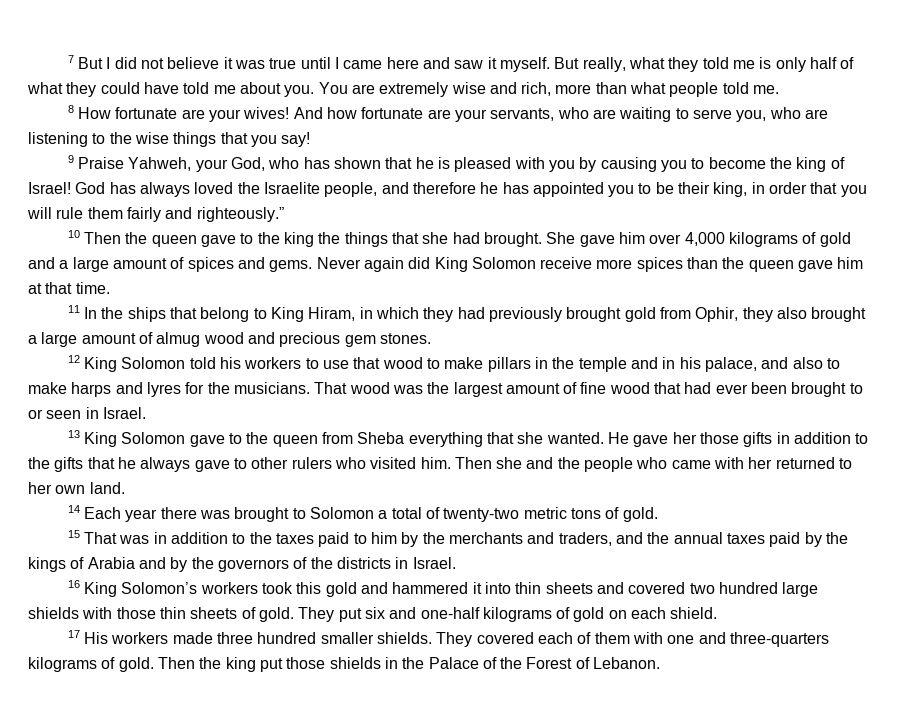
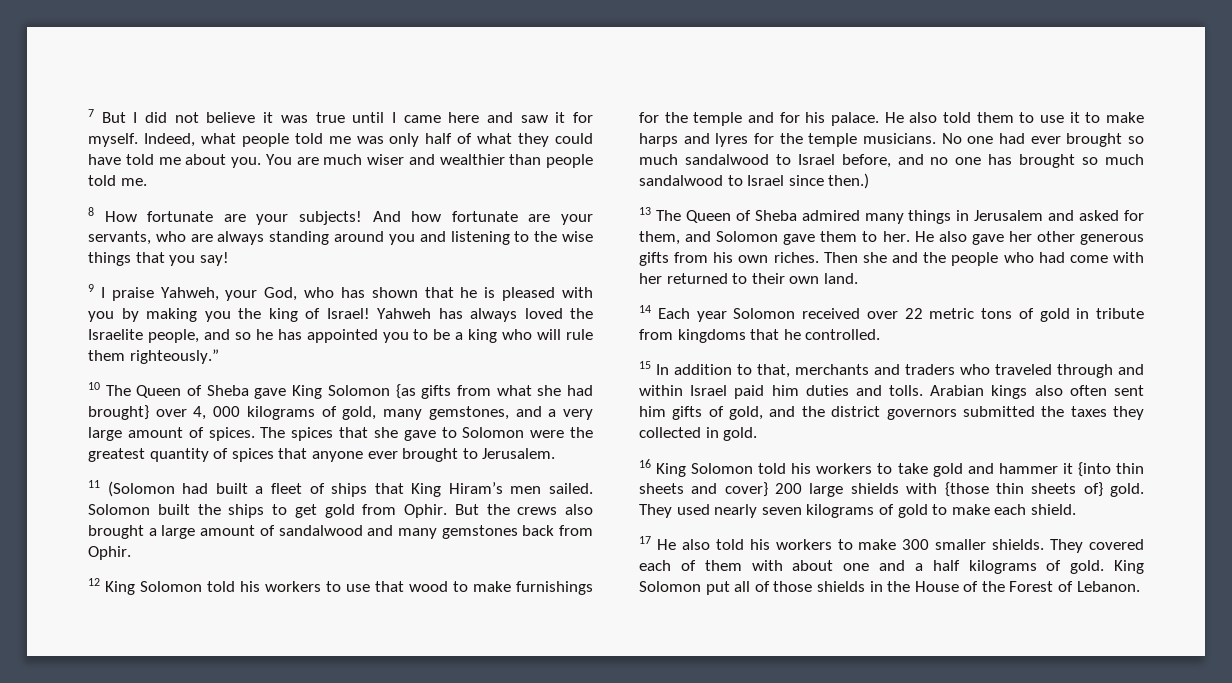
- 7 But I did not believe it was true until I came here and saw it myself. But really, what they told me is only half of what they could have told me about you.
+ 7 But I did not believe it was true until I came here and saw it for myself. Indeed, what people told me was only half of what they could have told me about you.
- You are extremely wise and rich, more than what people told me.
+ You are much wiser and wealthier than people told me.
- 8 How fortunate are your wives!
+ 8 How fortunate are your subjects!
- And how fortunate are your servants, who are waiting to serve you, who are listening to the wise things that you say!
+ And how fortunate are your servants, who are always standing around you and listening to the wise things that you say!
- 9 Praise Yahweh, your God, who has shown that he is pleased with you by causing you to become the king of Israel!
+ 9 I praise Yahweh, your God, who has shown that he is pleased with you by making you the king of Israel!
- God has always loved the Israelite people, and therefore he has appointed you to be their king, in order that you will rule them fairly and righteously.”
+ Yahweh has always loved the Israelite people, and so he has appointed you to be a king who will rule them righteously.”
- 10 Then the queen gave to the king the things that she had brought. She gave him over 4,000 kilograms of gold and a large amount of spices and gems. Never again did King Solomon receive more spices than the queen gave him at that time.
- 11 In the ships that belong to King Hiram, in which they had previously brought gold from Ophir, they also brought a large amount of almug wood and precious gem stones.
+ 10 The Queen of Sheba gave King Solomon {as gifts from what she had brought} over 4, 000 kilograms of gold, many gemstones, and a very large amount of spices. The spices that she gave to Solomon were the greatest quantity of spices that anyone ever brought to Jerusalem.
+ 11 (Solomon had built a fleet of ships that King Hiram’s men sailed. Solomon built the ships to get gold from Ophir. But the crews also brought a large amount of sandalwood and many gemstones back from Ophir.
- 12 King Solomon told his workers to use that wood to make pillars in the temple and in his palace, and also to make harps and lyres for the musicians. That wood was the largest amount of fine wood that had ever been brought to or seen in Israel.
- 13 King Solomon gave to the queen from Sheba everything that she wanted. He gave her those gifts in addition to the gifts that he always gave to other rulers who visited him.
+ 12 King Solomon told his workers to use that wood to make furnishings for the temple and for his palace. He also told them to use it to make harps and lyres for the temple musicians. No one had ever brought so much sandalwood to Israel before, and no one has brought so much sandalwood to Israel since then.)
+ 13 The Queen of Sheba admired many things in Jerusalem and asked for them, and Solomon gave them to her. He also gave her other generous gifts from his own riches.
- Then she and the people who came with her returned to her own land.
+ Then she and the people who had come with her returned to their own land.
- 14 Each year there was brought to Solomon a total of twenty-two metric tons of gold.
- 15 That was in addition to the taxes paid to him by the merchants and traders, and the annual taxes paid by the kings of Arabia and by the governors of the districts in Israel.
- 16 King Solomon’s workers took this gold and hammered it into thin sheets and covered two hundred large shields with those thin sheets of gold.
+ 14 Each year Solomon received over 22 metric tons of gold in tribute from kingdoms that he controlled.
+ 15 In addition to that, merchants and traders who traveled through and within Israel paid him duties and tolls. Arabian kings also often sent him gifts of gold, and the district governors submitted the taxes they collected in gold.
+ 16 King Solomon told his workers to take gold and hammer it {into thin sheets and cover} 200 large shields with {those thin sheets of} gold.
- They put six and one-half kilograms of gold on each shield.
+ They used nearly seven kilograms of gold to make each shield.
- 17 His workers made three hundred smaller shields.
+ 17 He also told his workers to make 300 smaller shields.
- They covered each of them with one and three-quarters kilograms of gold.
+ They covered each of them with about one and a half kilograms of gold.
- Then the king put those shields in the Palace of the Forest of Lebanon.
+ King Solomon put all of those shields in the House of the Forest of Lebanon.

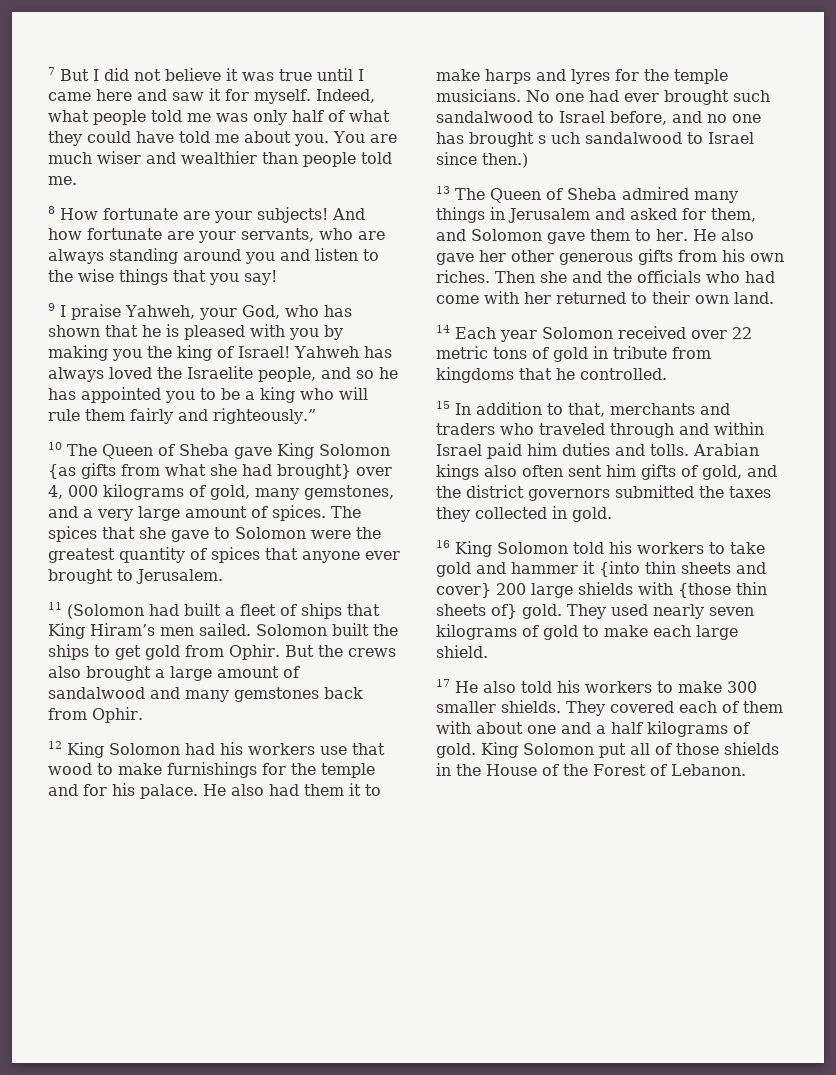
- And how fortunate are your servants, who are always standing around you and listening to the wise things that you say!
+ And how fortunate are your servants, who are always standing around you and listen to the wise things that you say!
- Yahweh has always loved the Israelite people, and so he has appointed you to be a king who will rule them righteously.”
+ Yahweh has always loved the Israelite people, and so he has appointed you to be a king who will rule them fairly and righteously.”
- 12 King Solomon told his workers to use that wood to make furnishings for the temple and for his palace.
+ 12 King Solomon had his workers use that wood to make furnishings for the temple and for his palace.
- He also told them to use it to make harps and lyres for the temple musicians.
+ He also had them it to make harps and lyres for the temple musicians.
- No one had ever brought so much sandalwood to Israel before, and no one has brought so much sandalwood to Israel since then.)
+ No one had ever brought such sandalwood to Israel before, and no one has brought s uch sandalwood to Israel since then.)
- Then she and the people who had come with her returned to their own land.
+ Then she and the officials who had come with her returned to their own land.
- They used nearly seven kilograms of gold to make each shield.
+ They used nearly seven kilograms of gold to make each large shield.

